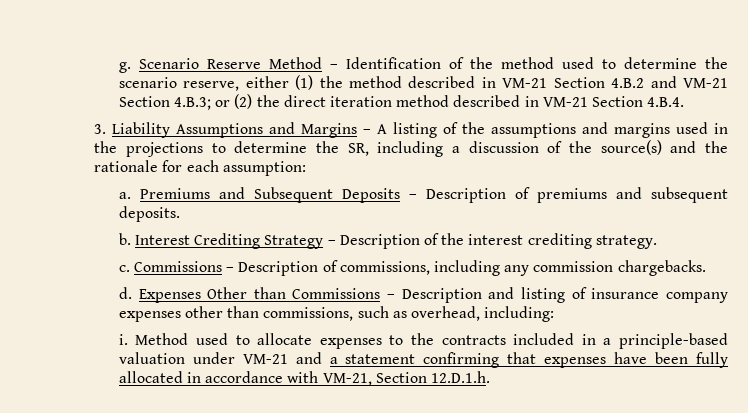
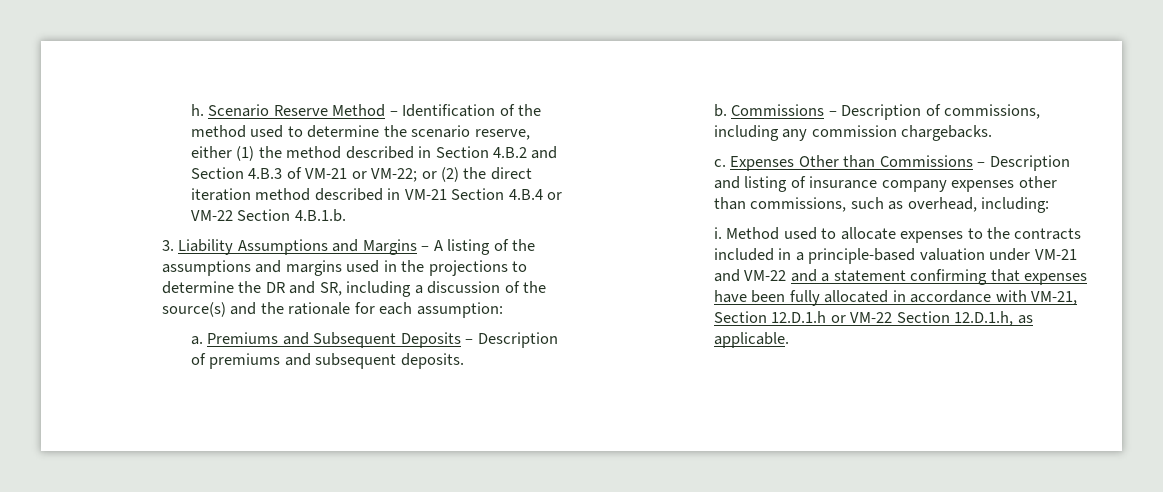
- g.
+ h.
- Scenario Reserve Method – Identification of the method used to determine the scenario reserve, either (1) the method described in VM-21 Section 4.B.2 and VM-21 Section 4.B.3; or (2) the direct iteration method described in VM-21 Section 4.B.4.
+ Scenario Reserve Method – Identification of the method used to determine the scenario reserve, either (1) the method described in Section 4.B.2 and Section 4.B.3 of VM-21 or VM-22; or (2) the direct iteration method described in VM-21 Section 4.B.4 or VM-22 Section 4.B.1.b.
- 3. Liability Assumptions and Margins – A listing of the assumptions and margins used in the projections to determine the SR, including a discussion of the source(s) and the rationale for each assumption:
+ 3. Liability Assumptions and Margins – A listing of the assumptions and margins used in the projections to determine the DR and SR, including a discussion of the source(s) and the rationale for each assumption:
- Interest Crediting Strategy – Description of the interest crediting strategy.
- c.
- d.
+ c.
- Method used to allocate expenses to the contracts included in a principle-based valuation under VM-21 and a statement confirming that expenses have been fully allocated in accordance with VM-21, Section 12.D.1.h.
+ Method used to allocate expenses to the contracts included in a principle-based valuation under VM-21 and VM-22 and a statement confirming that expenses have been fully allocated in accordance with VM-21, Section 12.D.1.h or VM-22 Section 12.D.1.h, as applicable.

